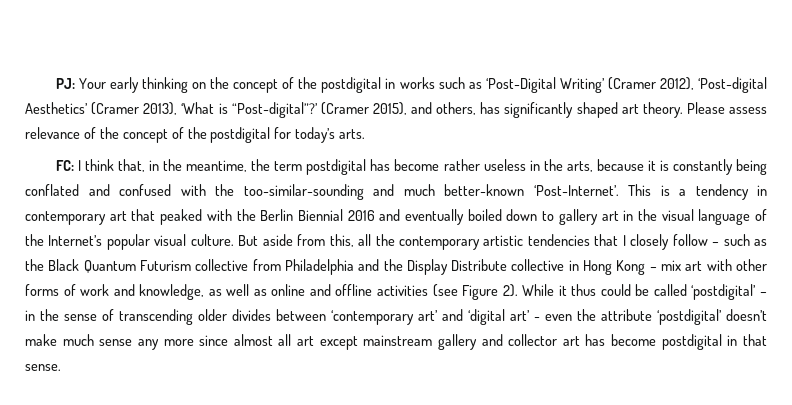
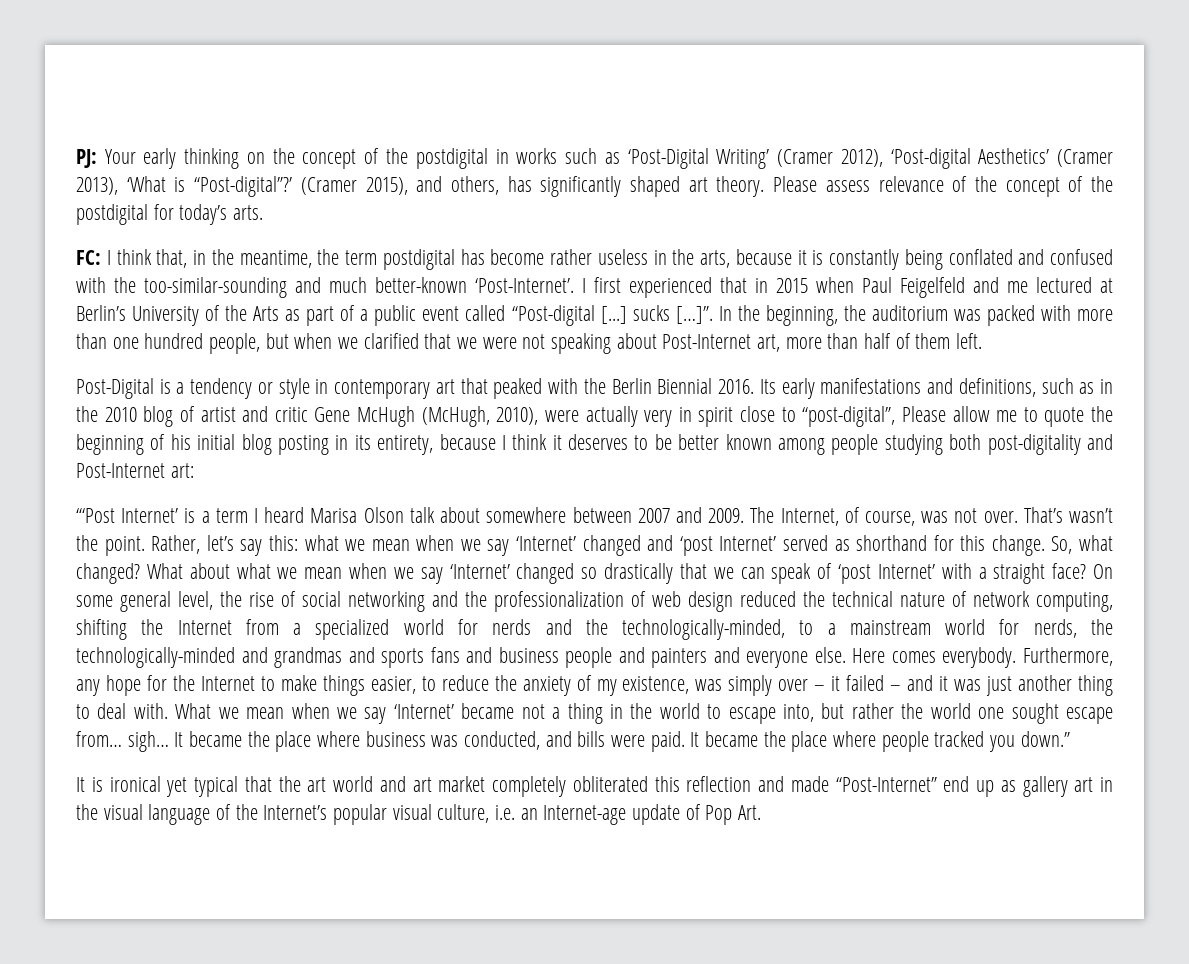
- This is a tendency in contemporary art that peaked with the Berlin Biennial 2016 and eventually boiled down to gallery art in the visual language of the Internet’s popular visual culture. But aside from this, all the contemporary artistic tendencies that I closely follow – such as the Black Quantum Futurism collective from Philadelphia and the Display Distribute collective in Hong Kong – mix art with other forms of work and knowledge, as well as online and offline activities (see Figure 2). While it thus could be called ‘postdigital’ – in the sense of transcending older divides between ‘contemporary art’ and ‘digital art’ - even the attribute ‘postdigital’ doesn’t make much sense any more since almost all art except mainstream gallery and collector art has become postdigital in that sense.
+ I first experienced that in 2015 when Paul Feigelfeld and me lectured at Berlin’s University of the Arts as part of a public event called “Post-digital [...] sucks […]”. In the beginning, the auditorium was packed with more than one hundred people, but when we clarified that we were not speaking about Post-Internet art, more than half of them left.
+ Post-Digital is a tendency or style in contemporary art that peaked with the Berlin Biennial 2016. Its early manifestations and definitions, such as in the 2010 blog of artist and critic Gene McHugh (McHugh, 2010), were actually very in spirit close to “post-digital”, Please allow me to quote the beginning of his initial blog posting in its entirety, because I think it deserves to be better known among people studying both post-digitality and Post-Internet art:
+ “‘Post Internet’ is a term I heard Marisa Olson talk about somewhere between 2007 and 2009. The Internet, of course, was not over. That’s wasn’t the point. Rather, let’s say this: what we mean when we say ‘Internet’ changed and ‘post Internet’ served as shorthand for this change. So, what changed? What about what we mean when we say ‘Internet’ changed so drastically that we can speak of ‘post Internet’ with a straight face? On some general level, the rise of social networking and the professionalization of web design reduced the technical nature of network computing, shifting the Internet from a specialized world for nerds and the technologically-minded, to a mainstream world for nerds, the technologically-minded and grandmas and sports fans and business people and painters and everyone else. Here comes everybody. Furthermore, any hope for the Internet to make things easier, to reduce the anxiety of my existence, was simply over – it failed – and it was just another thing to deal with. What we mean when we say ‘Internet’ became not a thing in the world to escape into, but rather the world one sought escape from… sigh… It became the place where business was conducted, and bills were paid. It became the place where people tracked you down.”
+ It is ironical yet typical that the art world and art market completely obliterated this reflection and made “Post-Internet” end up as gallery art in the visual language of the Internet’s popular visual culture, i.e. an Internet-age update of Pop Art.

